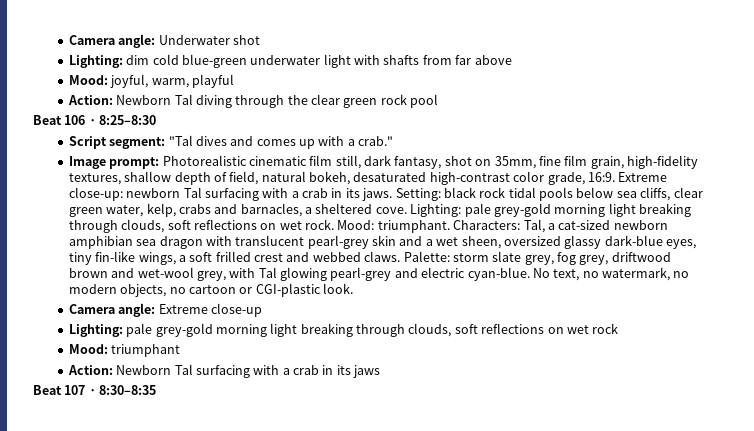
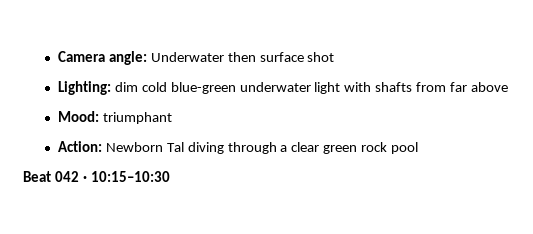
- Camera angle: Underwater shot
+ Camera angle: Underwater then surface shot
- Mood: joyful, warm, playful
+ Mood: triumphant
- Action: Newborn Tal diving through the clear green rock pool
+ Action: Newborn Tal diving through a clear green rock pool
- Beat 106 · 8:25–8:30
- Script segment: "Tal dives and comes up with a crab."
- Image prompt: Photorealistic cinematic film still, dark fantasy, shot on 35mm, fine film grain, high-fidelity textures, shallow depth of field, natural bokeh, desaturated high-contrast color grade, 16:9. Extreme close-up: newborn Tal surfacing with a crab in its jaws. Setting: black rock tidal pools below sea cliffs, clear green water, kelp, crabs and barnacles, a sheltered cove. Lighting: pale grey-gold morning light breaking through clouds, soft reflections on wet rock. Mood: triumphant. Characters: Tal, a cat-sized newborn amphibian sea dragon with translucent pearl-grey skin and a wet sheen, oversized glassy dark-blue eyes, tiny fin-like wings, a soft frilled crest and webbed claws. Palette: storm slate grey, fog grey, driftwood brown and wet-wool grey, with Tal glowing pearl-grey and electric cyan-blue. No text, no watermark, no modern objects, no cartoon or CGI-plastic look.
- Camera angle: Extreme close-up
- Lighting: pale grey-gold morning light breaking through clouds, soft reflections on wet rock
- Mood: triumphant
- Action: Newborn Tal surfacing with a crab in its jaws
- Beat 107 · 8:30–8:35
+ Beat 042 · 10:15–10:30

